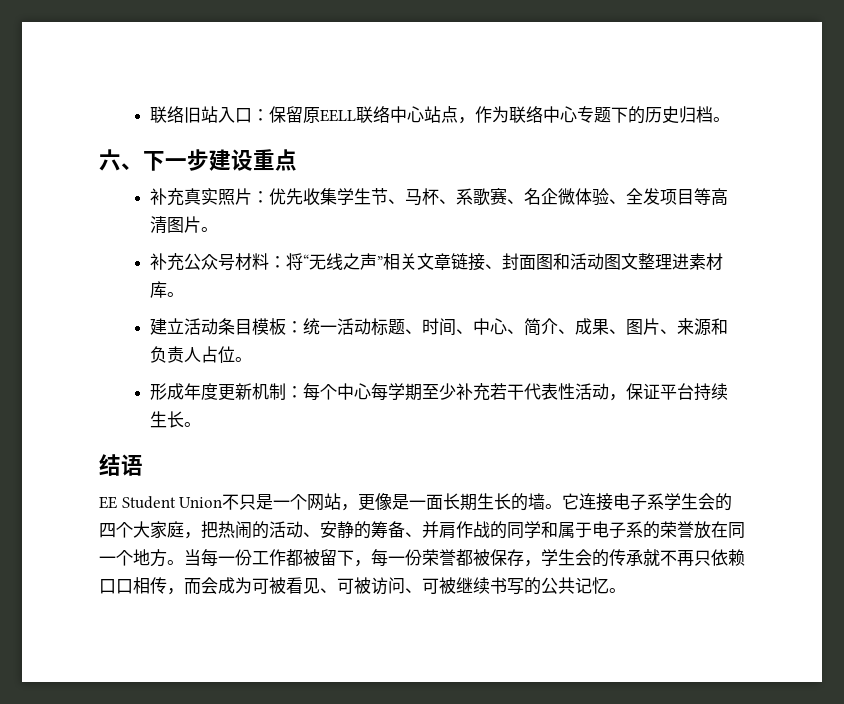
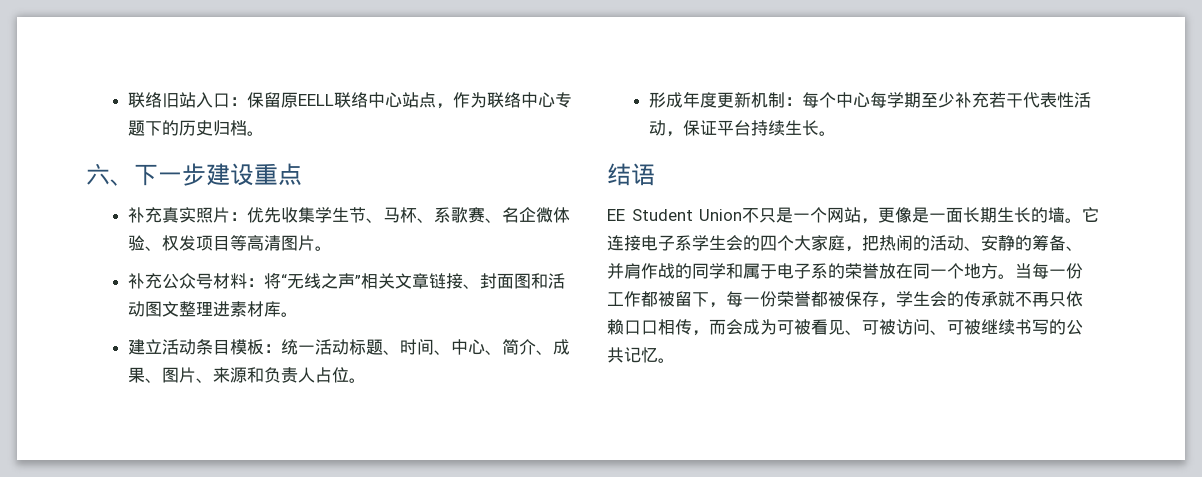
- 补充真实照片：优先收集学生节、马杯、系歌赛、名企微体验、全发项目等高清图片。
+ 补充真实照片：优先收集学生节、马杯、系歌赛、名企微体验、权发项目等高清图片。

